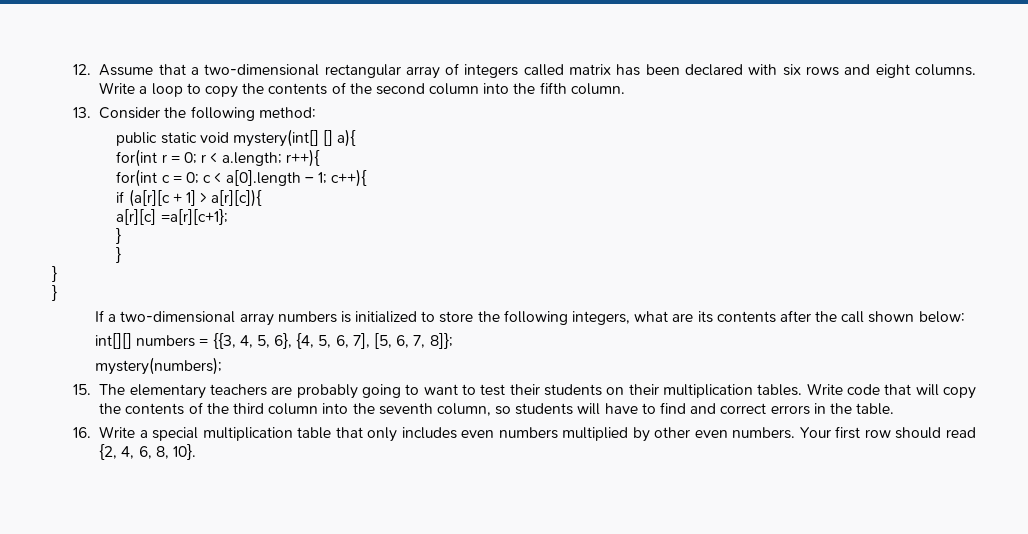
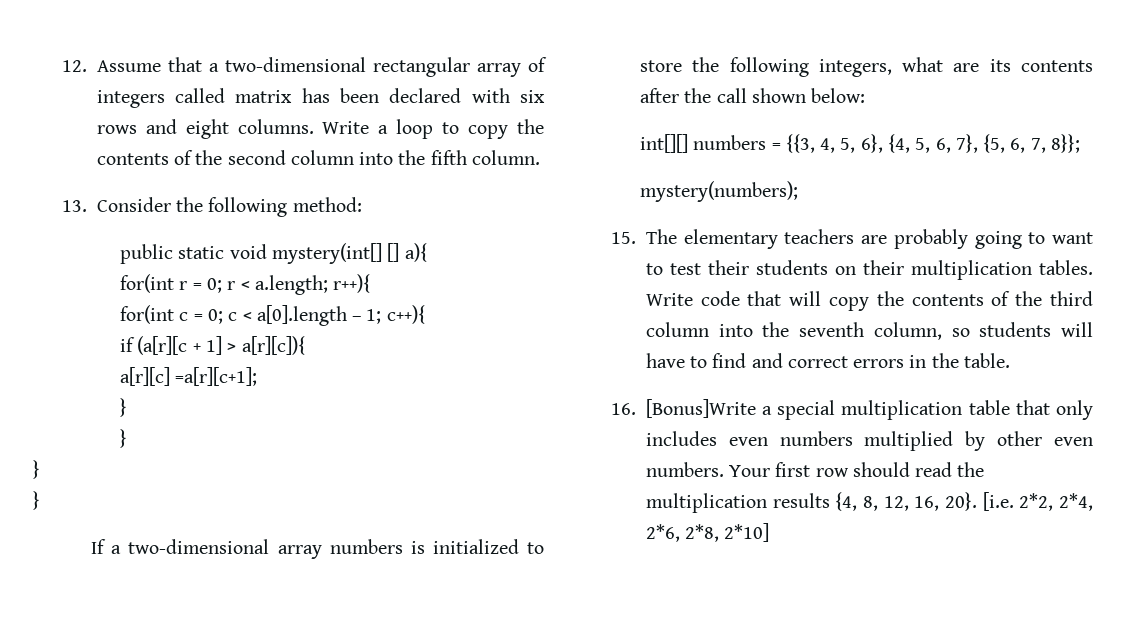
- a[r][c] =a[r][c+1};
+ a[r][c] =a[r][c+1];
- int[][] numbers = {{3, 4, 5, 6}, {4, 5, 6, 7], [5, 6, 7, 8]};
+ int[][] numbers = {{3, 4, 5, 6}, {4, 5, 6, 7}, {5, 6, 7, 8}};
- 16. Write a special multiplication table that only includes even numbers multiplied by other even numbers.
+ 16. [Bonus]Write a special multiplication table that only includes even numbers multiplied by other even numbers.
- Your first row should read {2, 4, 6, 8, 10}.
+ Your first row should read the multiplication results {4, 8, 12, 16, 20}. [i.e. 2*2, 2*4, 2*6, 2*8, 2*10]

